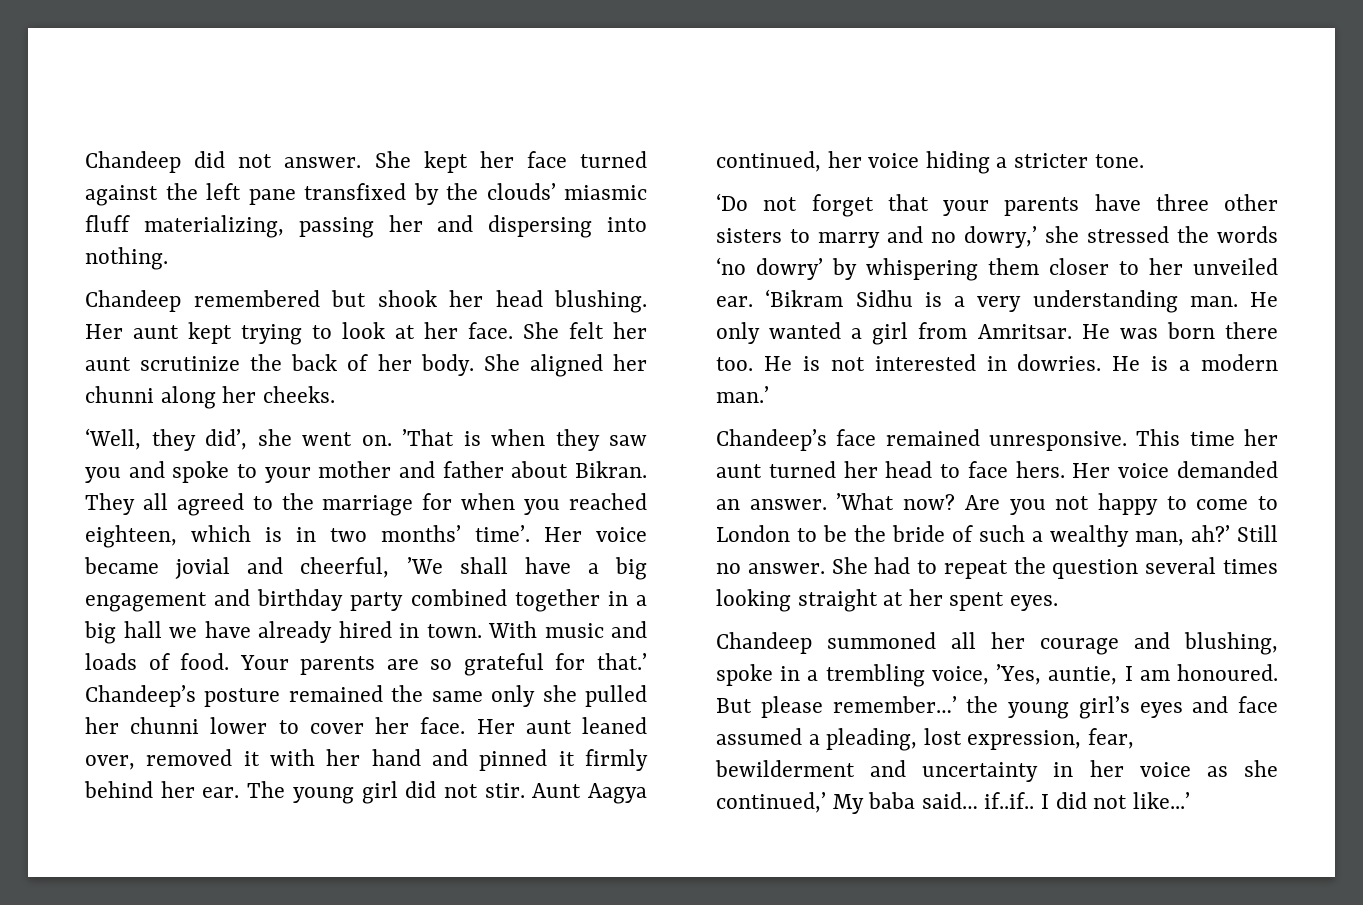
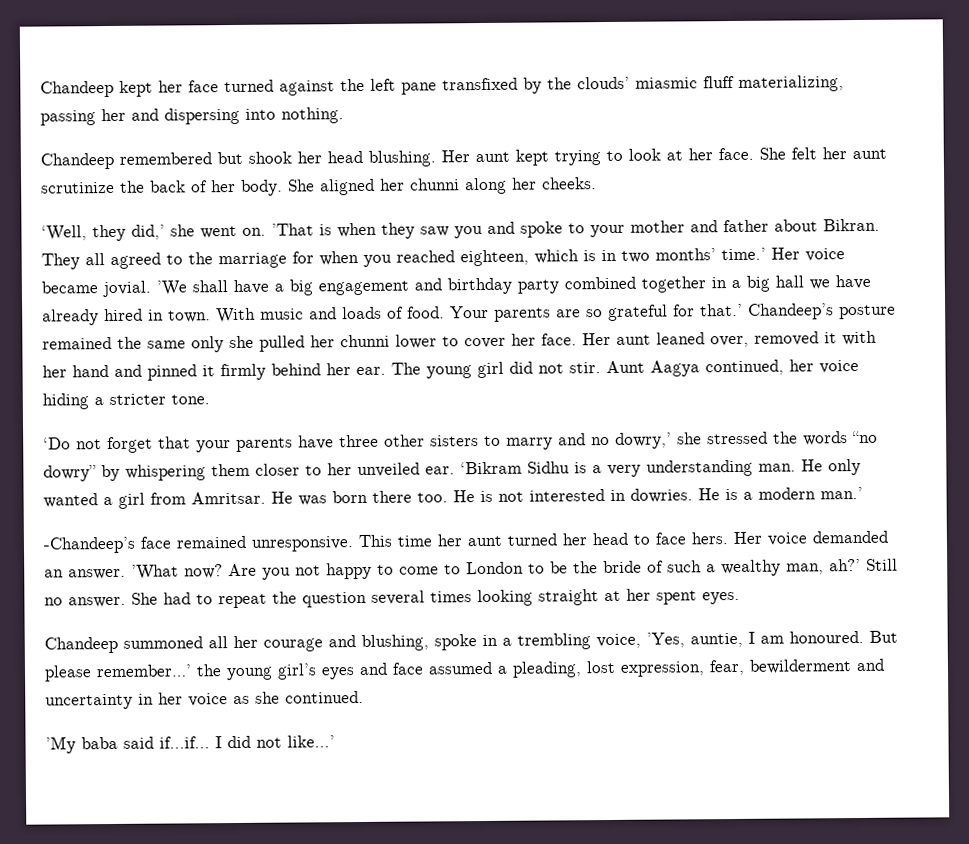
- Chandeep did not answer. She kept her face turned against the left pane transfixed by the clouds’ miasmic fluff materializing, passing her and dispersing into nothing.
+ Chandeep kept her face turned against the left pane transfixed by the clouds’ miasmic fluff materializing, passing her and dispersing into nothing.
- ‘Well, they did’, she went on. ’That is when they saw you and spoke to your mother and father about Bikran.
+ ‘Well, they did,’ she went on. ’That is when they saw you and spoke to your mother and father about Bikran.
- They all agreed to the marriage for when you reached eighteen, which is in two months’ time’.
+ They all agreed to the marriage for when you reached eighteen, which is in two months’ time.’
- Her voice became jovial and cheerful, ’We shall have a big engagement and birthday party combined together in a big hall we have already hired in town.
+ Her voice became jovial. ’We shall have a big engagement and birthday party combined together in a big hall we have already hired in town.
- ‘Do not forget that your parents have three other sisters to marry and no dowry,’ she stressed the words ‘no dowry’ by whispering them closer to her unveiled ear.
+ ‘Do not forget that your parents have three other sisters to marry and no dowry,’ she stressed the words “no dowry” by whispering them closer to her unveiled ear.
- Chandeep’s face remained unresponsive.
+ -Chandeep’s face remained unresponsive.
- But please remember…’ the young girl’s eyes and face assumed a pleading, lost expression, fear, bewilderment and uncertainty in her voice as she continued,’ My baba said… if..if..
+ But please remember…’ the young girl’s eyes and face assumed a pleading, lost expression, fear, bewilderment and uncertainty in her voice as she continued.
+ ’My baba said if...if...

